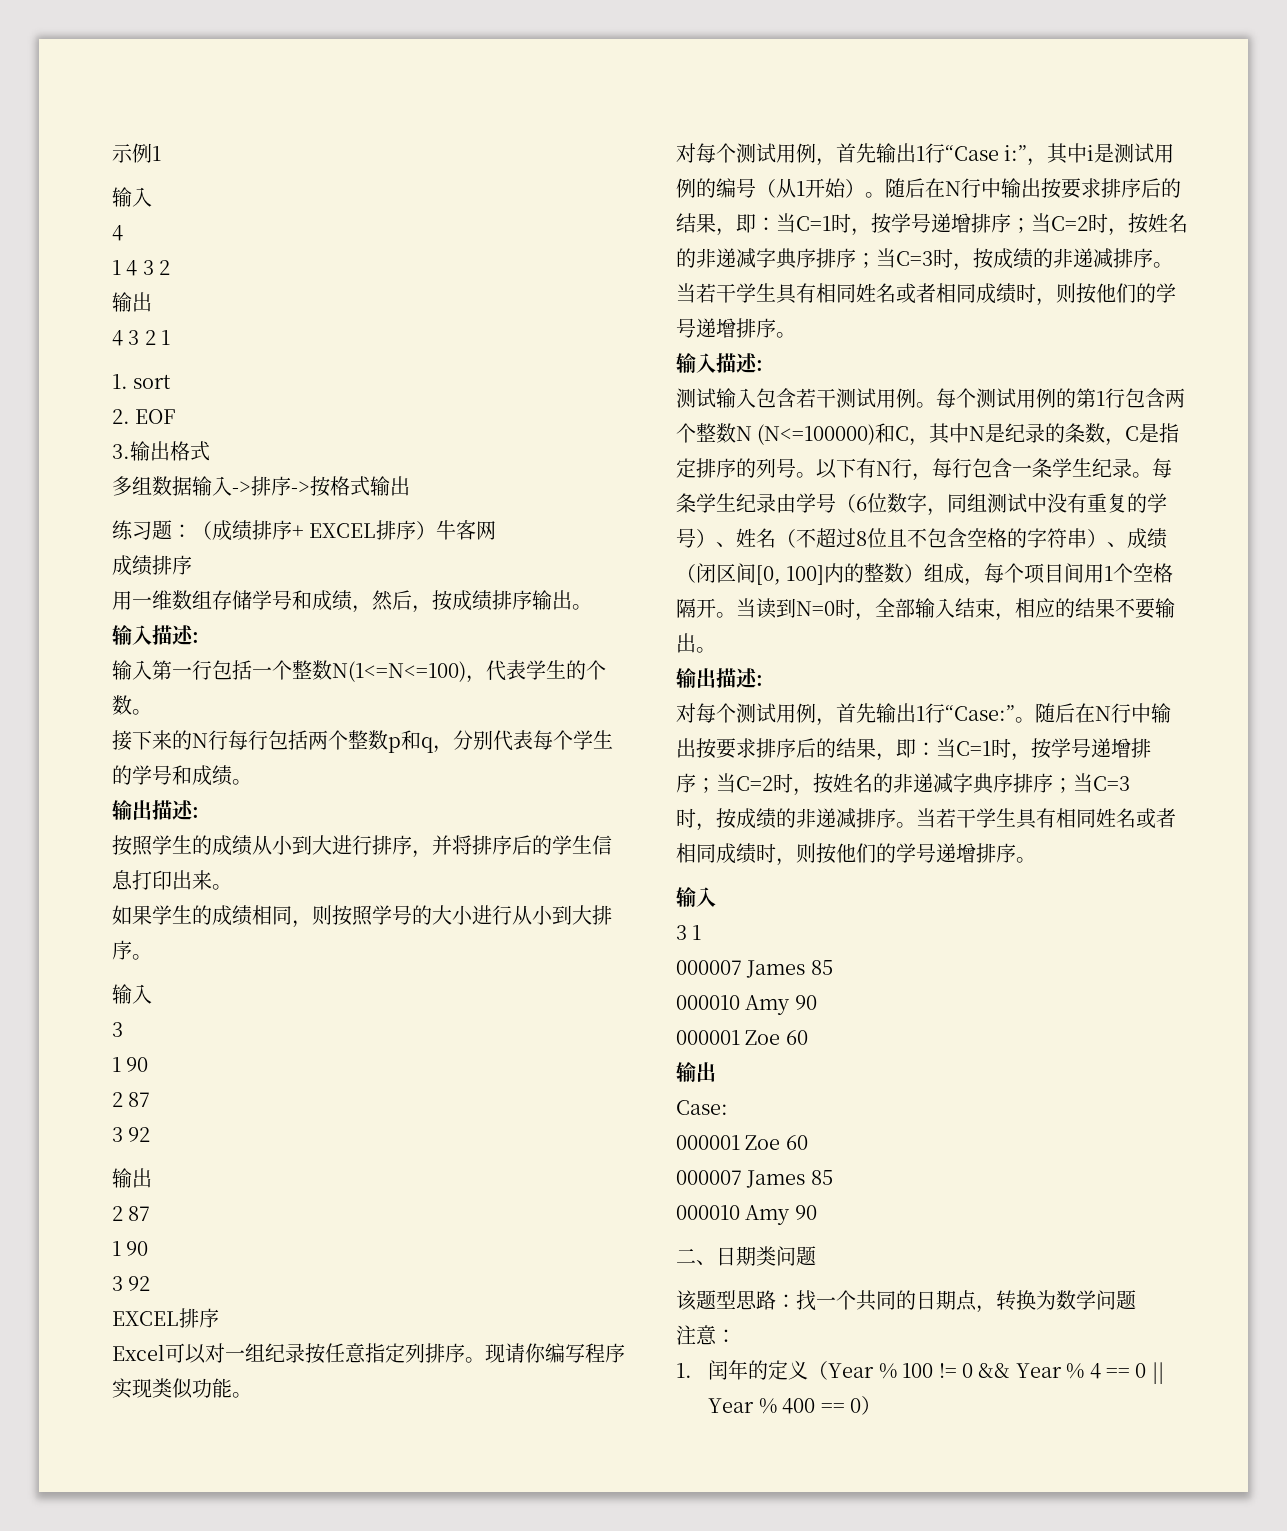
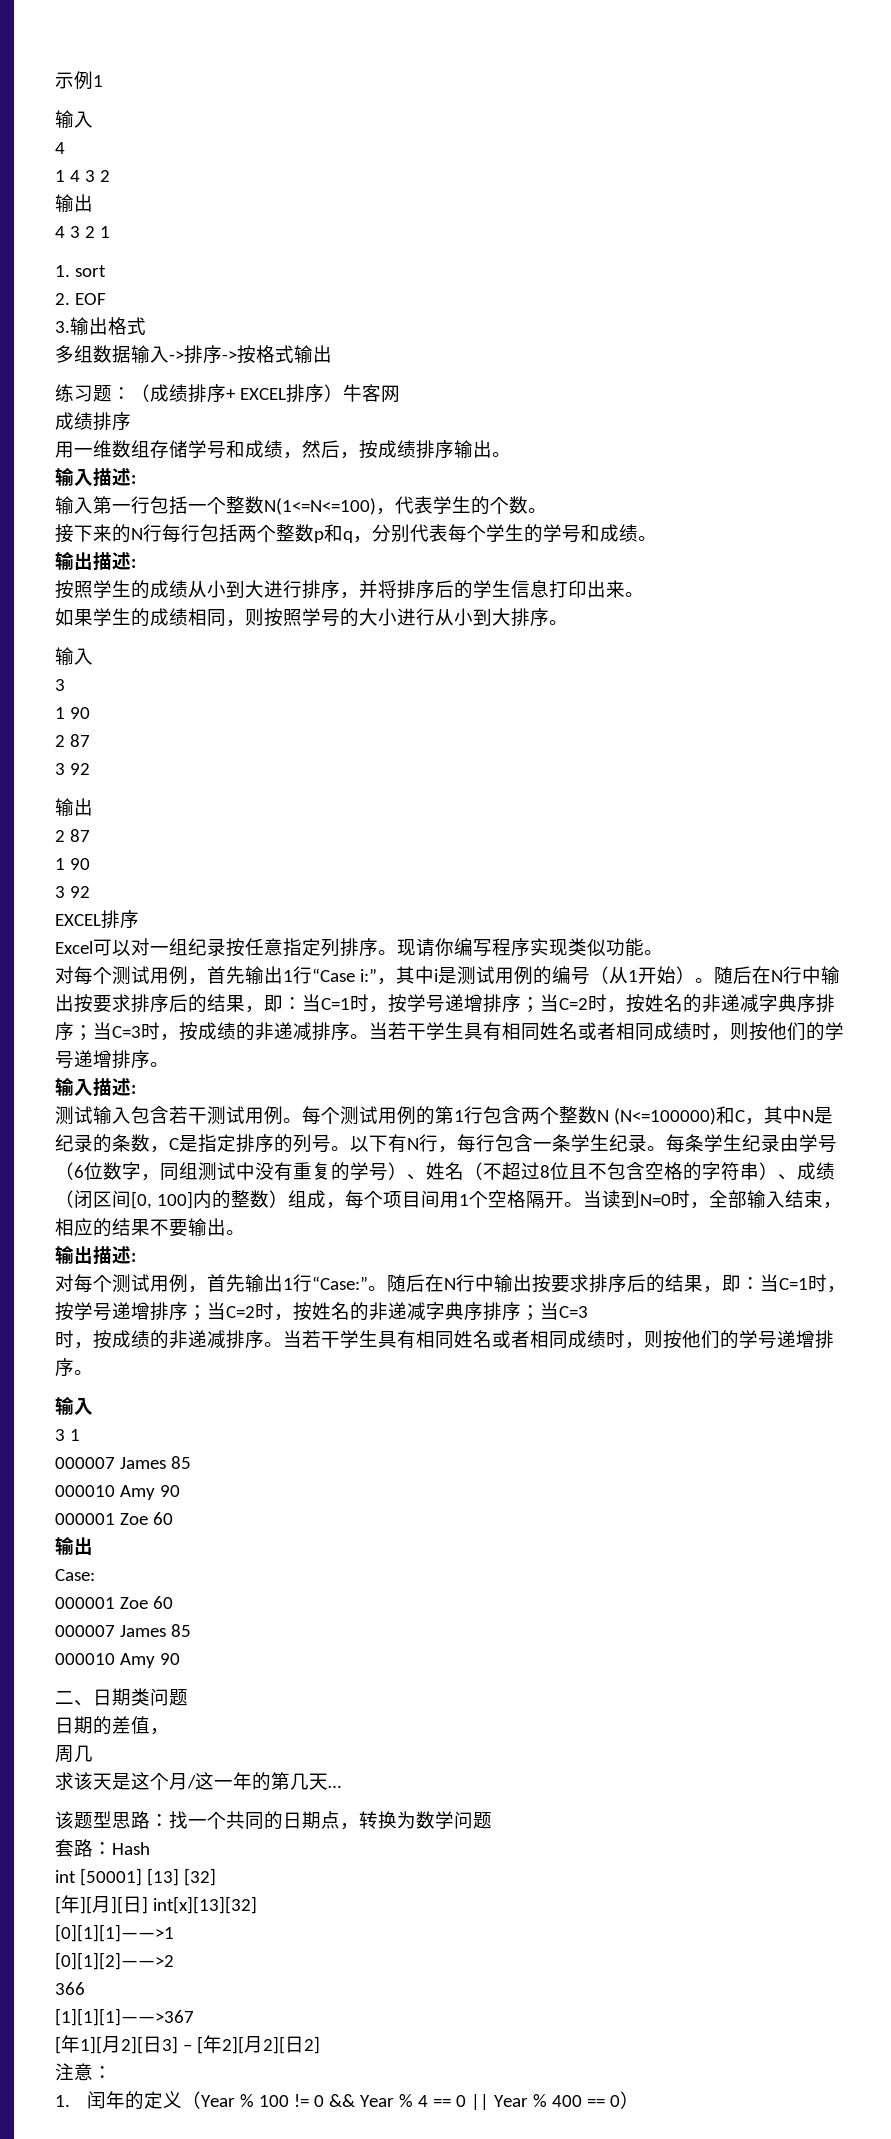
+ 日期的差值，
+ 周几
+ 求该天是这个月/这一年的第几天…
+ 套路：Hash
+ int [50001] [13] [32]
+ [年][月][日] int[x][13][32]
+ [0][1][1]——>1
+ [0][1][2]——>2
+ 366
+ [1][1][1]——>367
+ [年1][月2][日3] – [年2][月2][日2]

